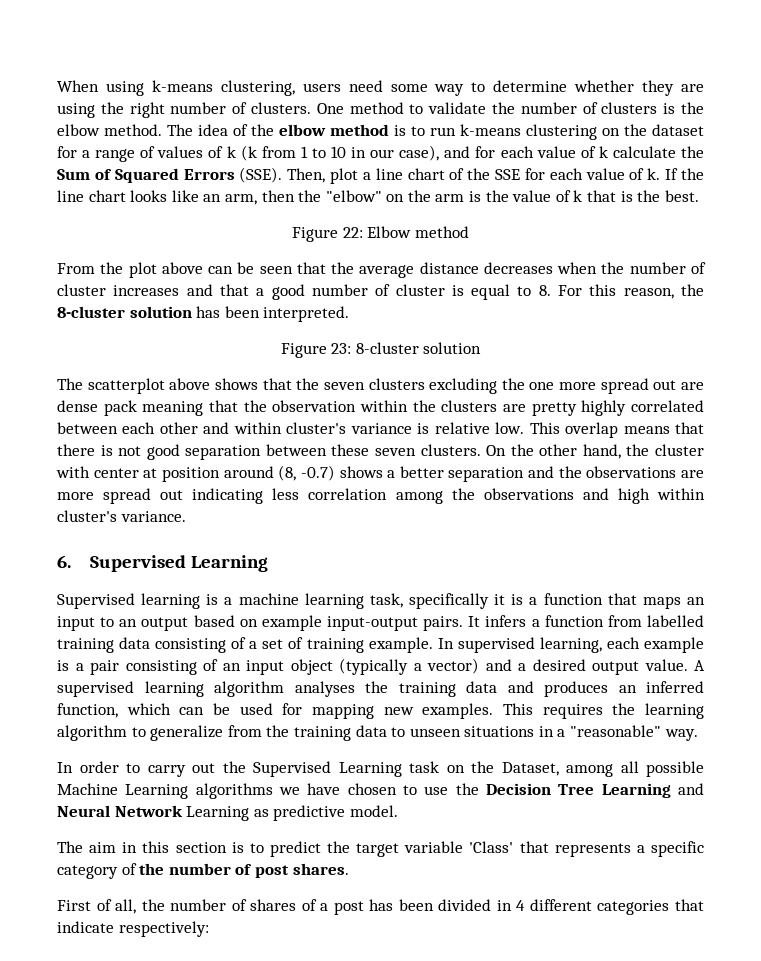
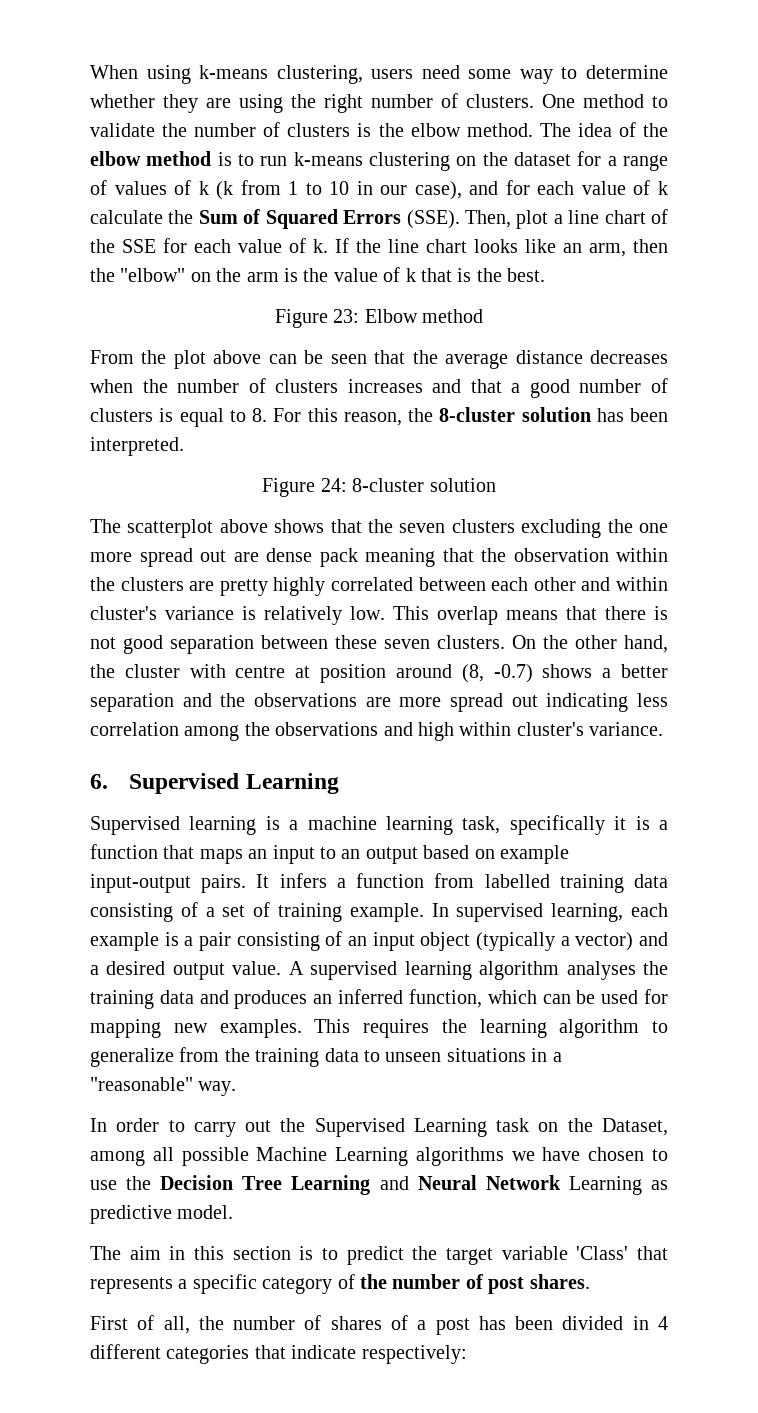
- Figure 22: Elbow method
+ Figure 23: Elbow method
- From the plot above can be seen that the average distance decreases when the number of cluster increases and that a good number of cluster is equal to 8. For this reason, the 8-cluster solution has been interpreted.
+ From the plot above can be seen that the average distance decreases when the number of clusters increases and that a good number of clusters is equal to 8. For this reason, the 8-cluster solution has been interpreted.
- Figure 23: 8-cluster solution
+ Figure 24: 8-cluster solution
- The scatterplot above shows that the seven clusters excluding the one more spread out are dense pack meaning that the observation within the clusters are pretty highly correlated between each other and within cluster's variance is relative low.
+ The scatterplot above shows that the seven clusters excluding the one more spread out are dense pack meaning that the observation within the clusters are pretty highly correlated between each other and within cluster's variance is relatively low.
- On the other hand, the cluster with center at position around (8, -0.7) shows a better separation and the observations are more spread out indicating less correlation among the observations and high within cluster's variance.
+ On the other hand, the cluster with centre at position around (8, -0.7) shows a better separation and the observations are more spread out indicating less correlation among the observations and high within cluster's variance.

